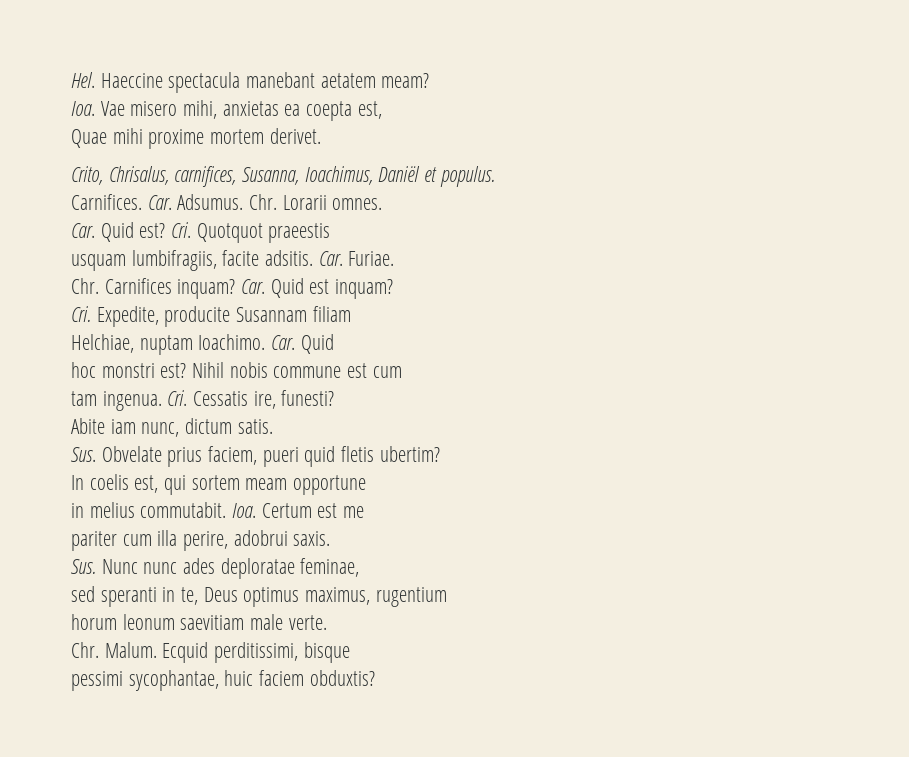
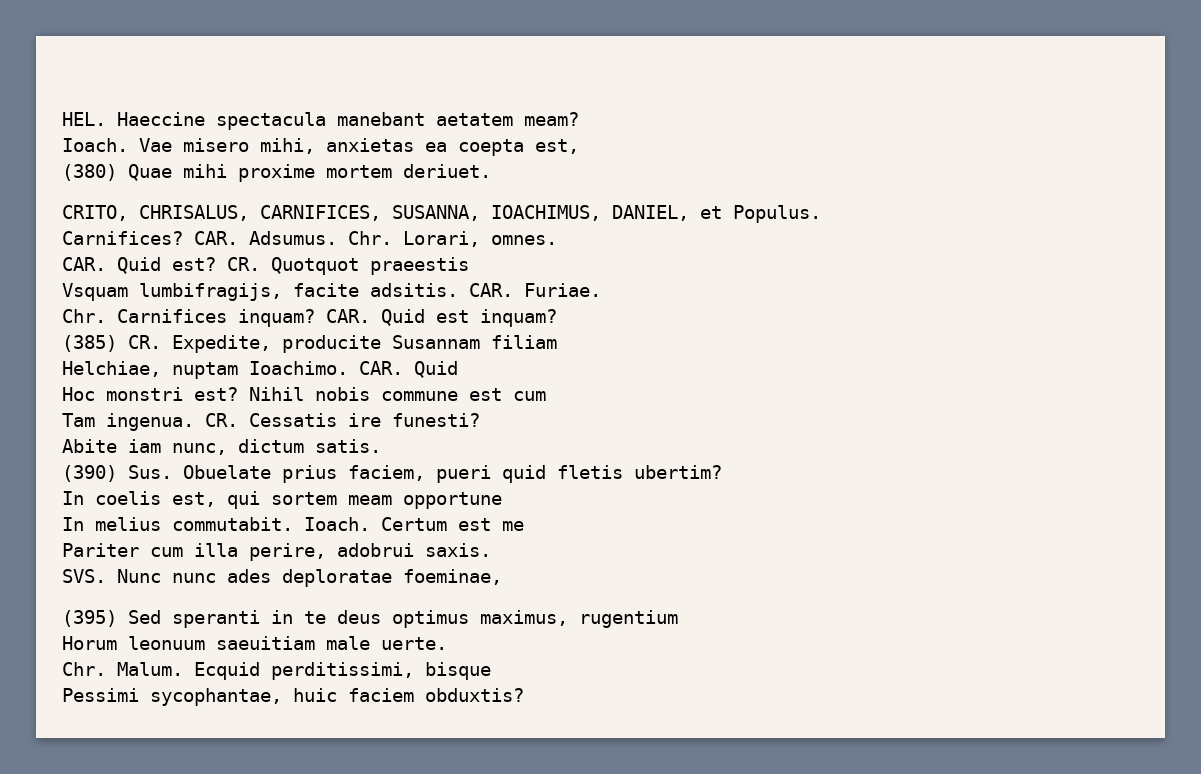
- Hel. Haeccine spectacula manebant aetatem meam?
+ HEL. Haeccine spectacula manebant aetatem meam?
- Ioa. Vae misero mihi, anxietas ea coepta est,
+ Ioach. Vae misero mihi, anxietas ea coepta est,
- Quae mihi proxime mortem derivet.
- Crito, Chrisalus, carnifices, Susanna, Ioachimus, Daniël et populus.
- Carnifices. Car. Adsumus.
+ (380) Quae mihi proxime mortem deriuet.
+ CRITO, CHRISALUS, CARNIFICES, SUSANNA, IOACHIMUS, DANIEL, et Populus.
+ Carnifices? CAR. Adsumus.
- Chr. Lorarii omnes.
+ Chr. Lorari, omnes.
- Car. Quid est?
+ CAR. Quid est?
- Cri. Quotquot praeestis
+ CR. Quotquot praeestis
- usquam lumbifragiis, facite adsitis.
+ Vsquam lumbifragijs, facite adsitis.
- Car. Furiae.
+ CAR. Furiae.
- Car. Quid est inquam?
+ CAR. Quid est inquam?
- Cri. Expedite, producite Susannam filiam
+ (385) CR. Expedite, producite Susannam filiam
- Helchiae, nuptam Ioachimo. Car. Quid
+ Helchiae, nuptam Ioachimo. CAR. Quid
- hoc monstri est?
+ Hoc monstri est?
- tam ingenua. Cri. Cessatis ire, funesti?
+ Tam ingenua. CR. Cessatis ire funesti?
- Sus. Obvelate prius faciem, pueri quid fletis ubertim?
+ (390) Sus. Obuelate prius faciem, pueri quid fletis ubertim?
- in melius commutabit.
+ In melius commutabit.
- Ioa. Certum est me
+ Ioach. Certum est me
- pariter cum illa perire, adobrui saxis.
+ Pariter cum illa perire, adobrui saxis.
- Sus. Nunc nunc ades deploratae feminae,
- sed speranti in te, Deus optimus maximus, rugentium
- horum leonum saevitiam male verte.
+ SVS. Nunc nunc ades deploratae foeminae,
+ (395) Sed speranti in te deus optimus maximus, rugentium
+ Horum leonuum saeuitiam male uerte.
- pessimi sycophantae, huic faciem obduxtis?
+ Pessimi sycophantae, huic faciem obduxtis?

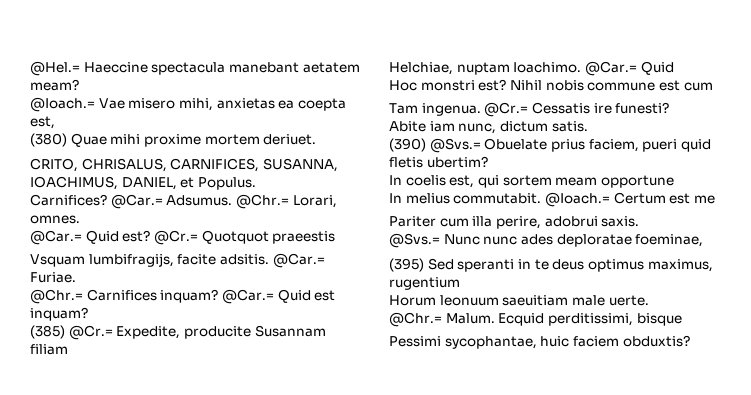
- HEL. Haeccine spectacula manebant aetatem meam?
+ @Hel.= Haeccine spectacula manebant aetatem meam?
- Ioach. Vae misero mihi, anxietas ea coepta est,
+ @Ioach.= Vae misero mihi, anxietas ea coepta est,
- CAR. Adsumus. Chr. Lorari, omnes.
+ @Car.= Adsumus. @Chr.= Lorari, omnes.
- CAR. Quid est?
+ @Car.= Quid est?
- CR. Quotquot praeestis
+ @Cr.= Quotquot praeestis
- CAR. Furiae.
+ @Car.= Furiae.
- Chr. Carnifices inquam?
+ @Chr.= Carnifices inquam?
- CAR. Quid est inquam?
+ @Car.= Quid est inquam?
- (385) CR. Expedite, producite Susannam filiam
+ (385) @Cr.= Expedite, producite Susannam filiam
- Helchiae, nuptam Ioachimo. CAR. Quid
+ Helchiae, nuptam Ioachimo. @Car.= Quid
- CR. Cessatis ire funesti?
+ @Cr.= Cessatis ire funesti?
- (390) Sus. Obuelate prius faciem, pueri quid fletis ubertim?
+ (390) @Svs.= Obuelate prius faciem, pueri quid fletis ubertim?
- Ioach. Certum est me
+ @Ioach.= Certum est me
- SVS. Nunc nunc ades deploratae foeminae,
+ @Svs.= Nunc nunc ades deploratae foeminae,
- Chr. Malum.
+ @Chr.= Malum.

